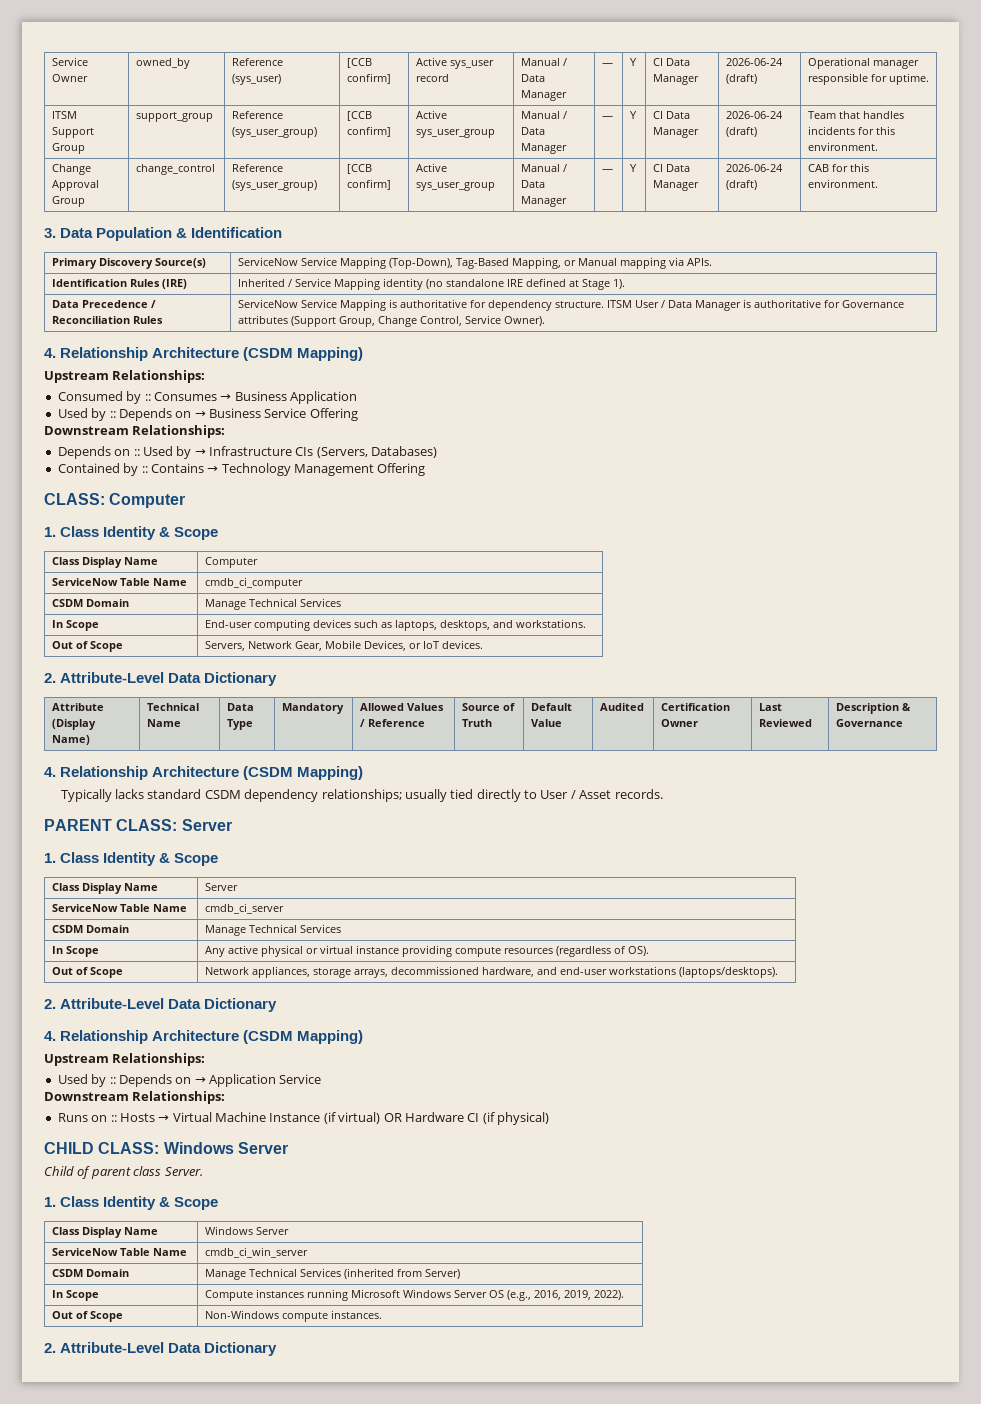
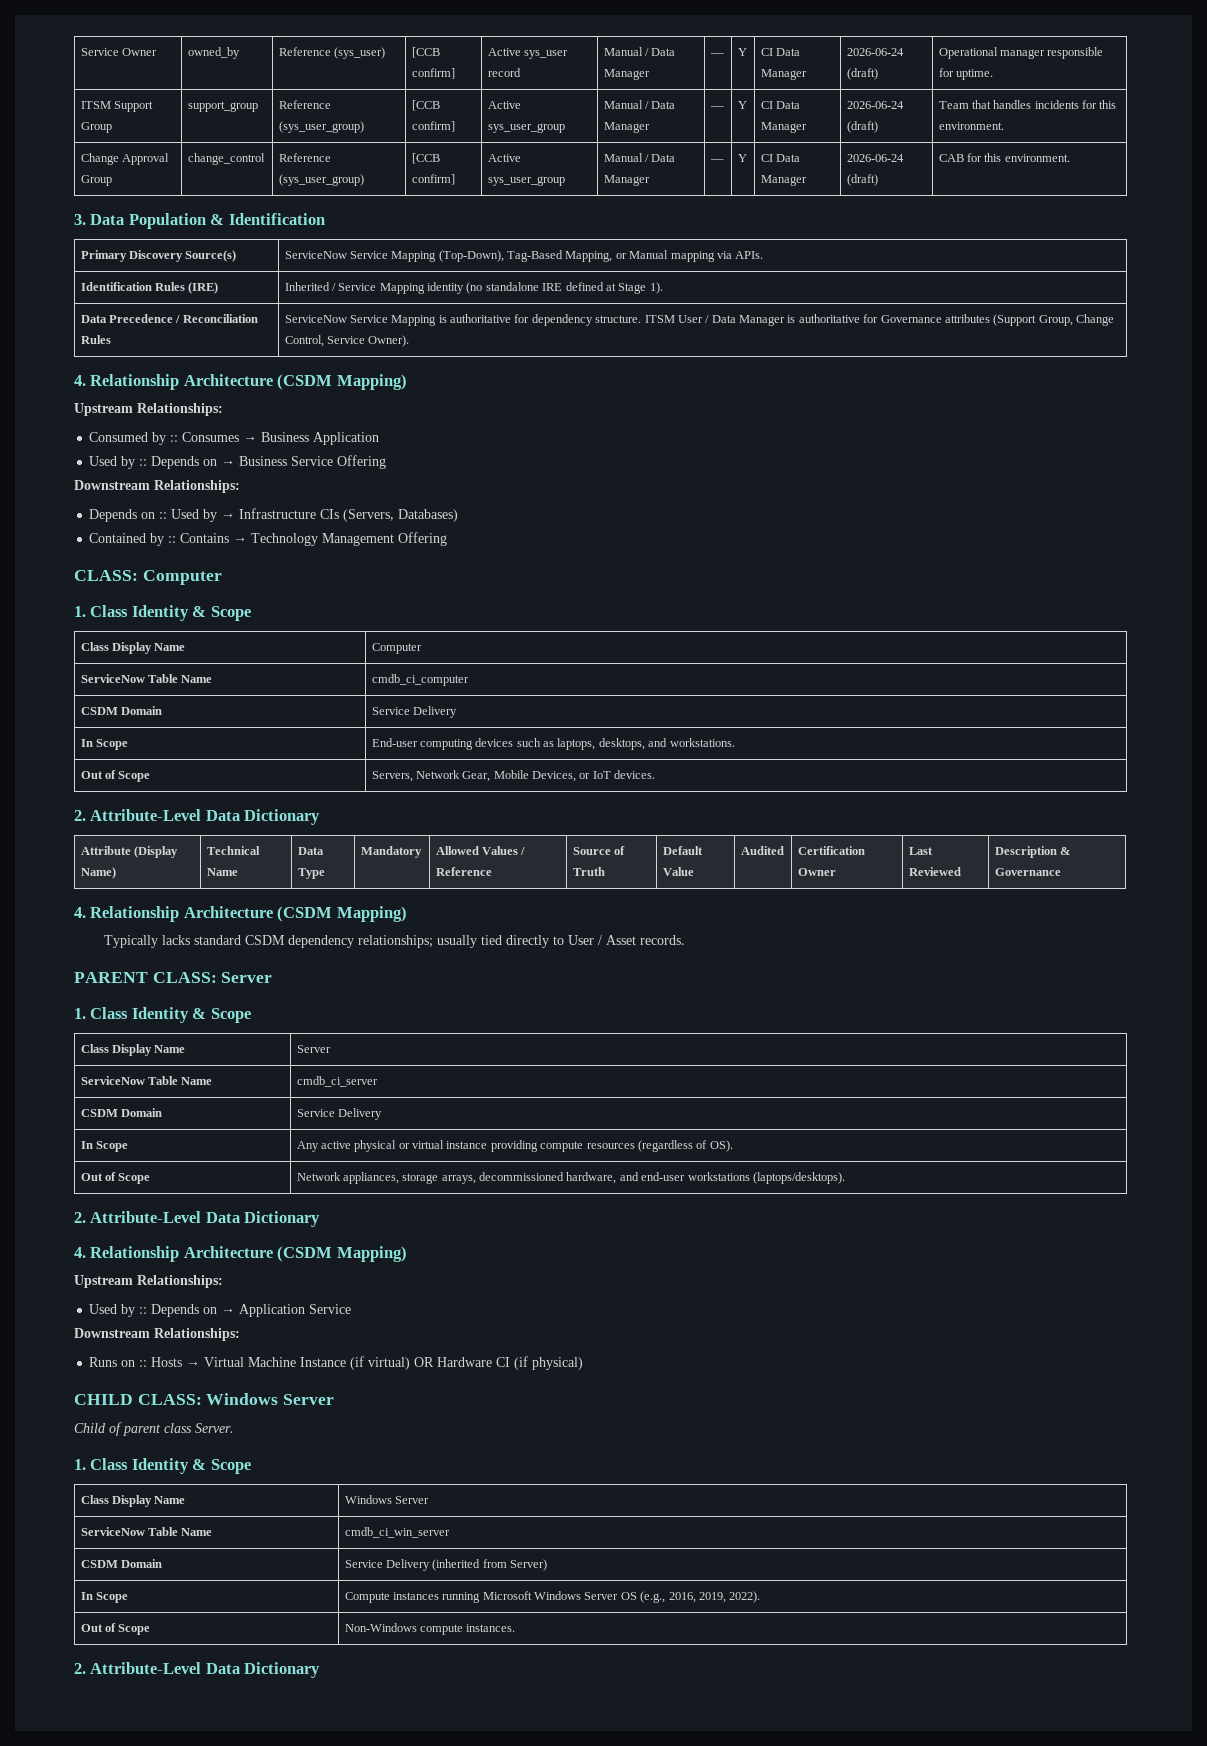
  ServiceNow Table Name | cmdb_ci_computer
- CSDM Domain | Manage Technical Services
+ CSDM Domain | Service Delivery
  ServiceNow Table Name | cmdb_ci_server
- CSDM Domain | Manage Technical Services
+ CSDM Domain | Service Delivery
- CSDM Domain | Manage Technical Services (inherited from Server)
+ CSDM Domain | Service Delivery (inherited from Server)

